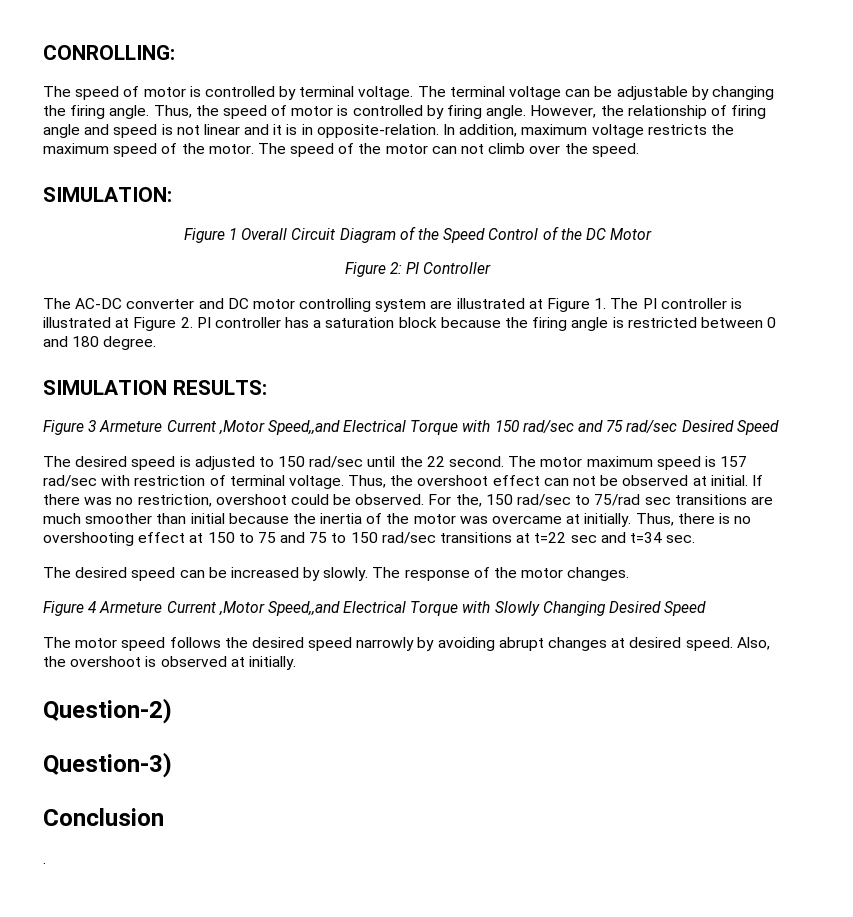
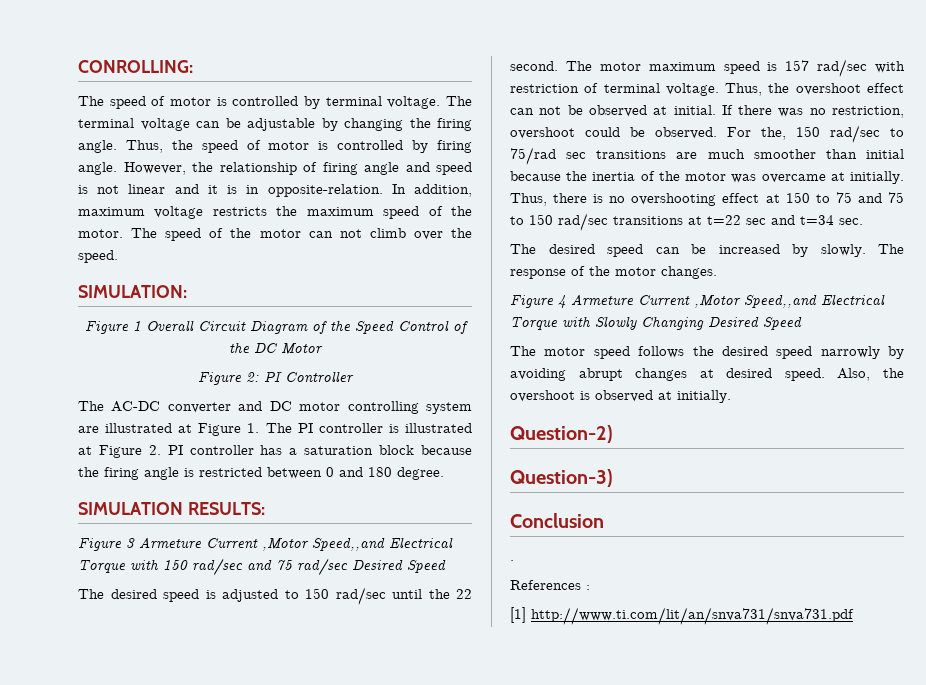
+ References :
+ [1] http://www.ti.com/lit/an/snva731/snva731.pdf

